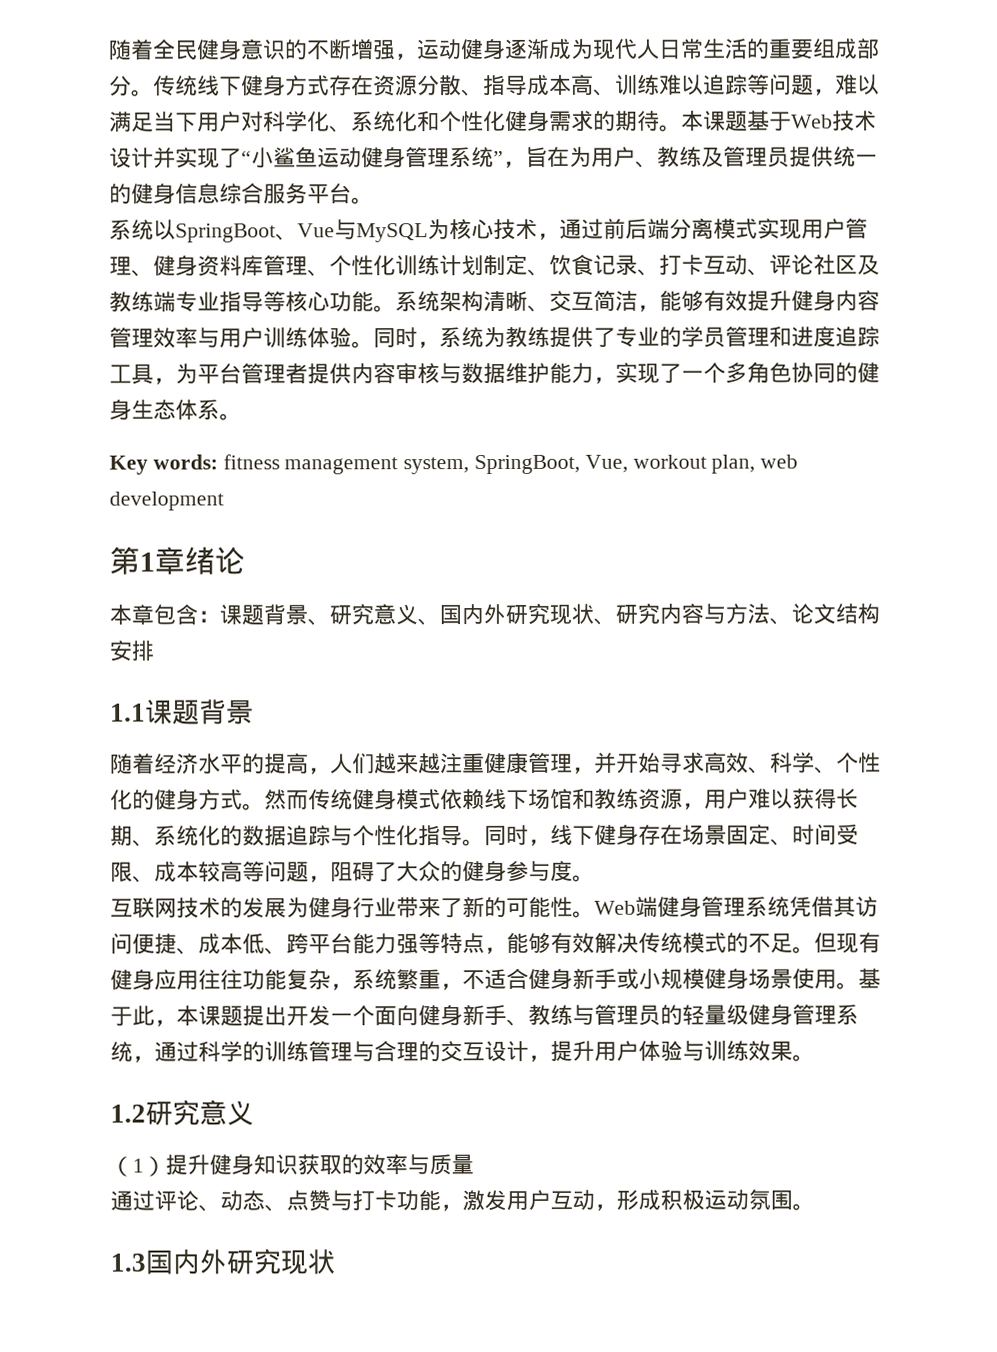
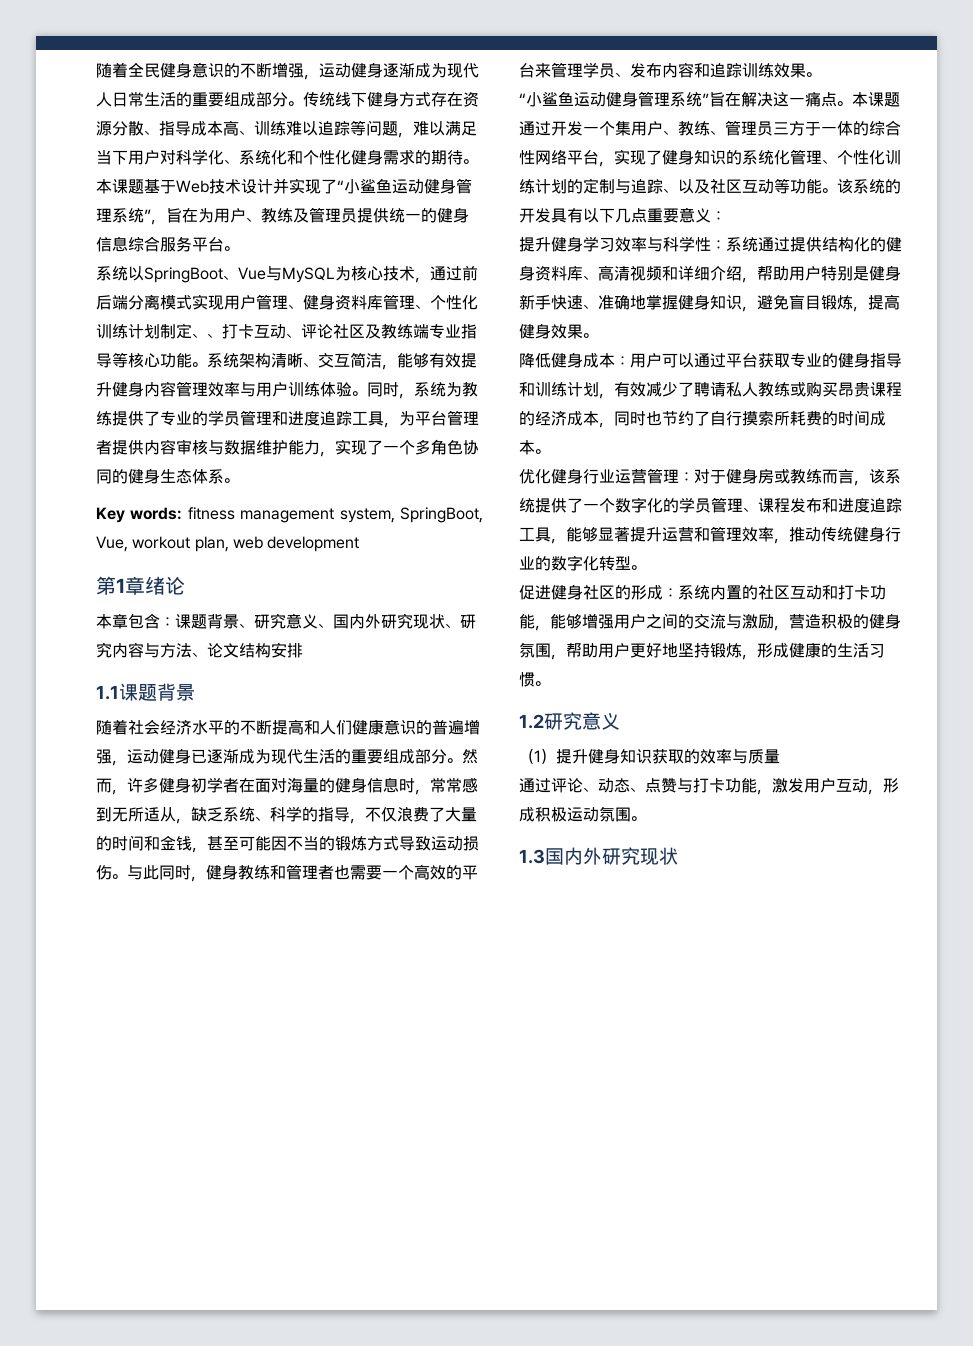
- 系统以SpringBoot、Vue与MySQL为核心技术，通过前后端分离模式实现用户管理、健身资料库管理、个性化训练计划制定、饮食记录、打卡互动、评论社区及教练端专业指导等核心功能。
+ 系统以SpringBoot、Vue与MySQL为核心技术，通过前后端分离模式实现用户管理、健身资料库管理、个性化训练计划制定、、打卡互动、评论社区及教练端专业指导等核心功能。
- 随着经济水平的提高，人们越来越注重健康管理，并开始寻求高效、科学、个性化的健身方式。然而传统健身模式依赖线下场馆和教练资源，用户难以获得长期、系统化的数据追踪与个性化指导。同时，线下健身存在场景固定、时间受限、成本较高等问题，阻碍了大众的健身参与度。
- 互联网技术的发展为健身行业带来了新的可能性。Web端健身管理系统凭借其访问便捷、成本低、跨平台能力强等特点，能够有效解决传统模式的不足。但现有健身应用往往功能复杂，系统繁重，不适合健身新手或小规模健身场景使用。基于此，本课题提出开发一个面向健身新手、教练与管理员的轻量级健身管理系统，通过科学的训练管理与合理的交互设计，提升用户体验与训练效果。
+ 随着社会经济水平的不断提高和人们健康意识的普遍增强，运动健身已逐渐成为现代生活的重要组成部分。然而，许多健身初学者在面对海量的健身信息时，常常感到无所适从，缺乏系统、科学的指导，不仅浪费了大量的时间和金钱，甚至可能因不当的锻炼方式导致运动损伤。与此同时，健身教练和管理者也需要一个高效的平台来管理学员、发布内容和追踪训练效果。
+ “小鲨鱼运动健身管理系统”旨在解决这一痛点。本课题通过开发一个集用户、教练、管理员三方于一体的综合性网络平台，实现了健身知识的系统化管理、个性化训练计划的定制与追踪、以及社区互动等功能。该系统的开发具有以下几点重要意义：
+ 提升健身学习效率与科学性：系统通过提供结构化的健身资料库、高清视频和详细介绍，帮助用户特别是健身新手快速、准确地掌握健身知识，避免盲目锻炼，提高健身效果。
+ 降低健身成本：用户可以通过平台获取专业的健身指导和训练计划，有效减少了聘请私人教练或购买昂贵课程的经济成本，同时也节约了自行摸索所耗费的时间成本。
+ 优化健身行业运营管理：对于健身房或教练而言，该系统提供了一个数字化的学员管理、课程发布和进度追踪工具，能够显著提升运营和管理效率，推动传统健身行业的数字化转型。
+ 促进健身社区的形成：系统内置的社区互动和打卡功能，能够增强用户之间的交流与激励，营造积极的健身氛围，帮助用户更好地坚持锻炼，形成健康的生活习惯。

